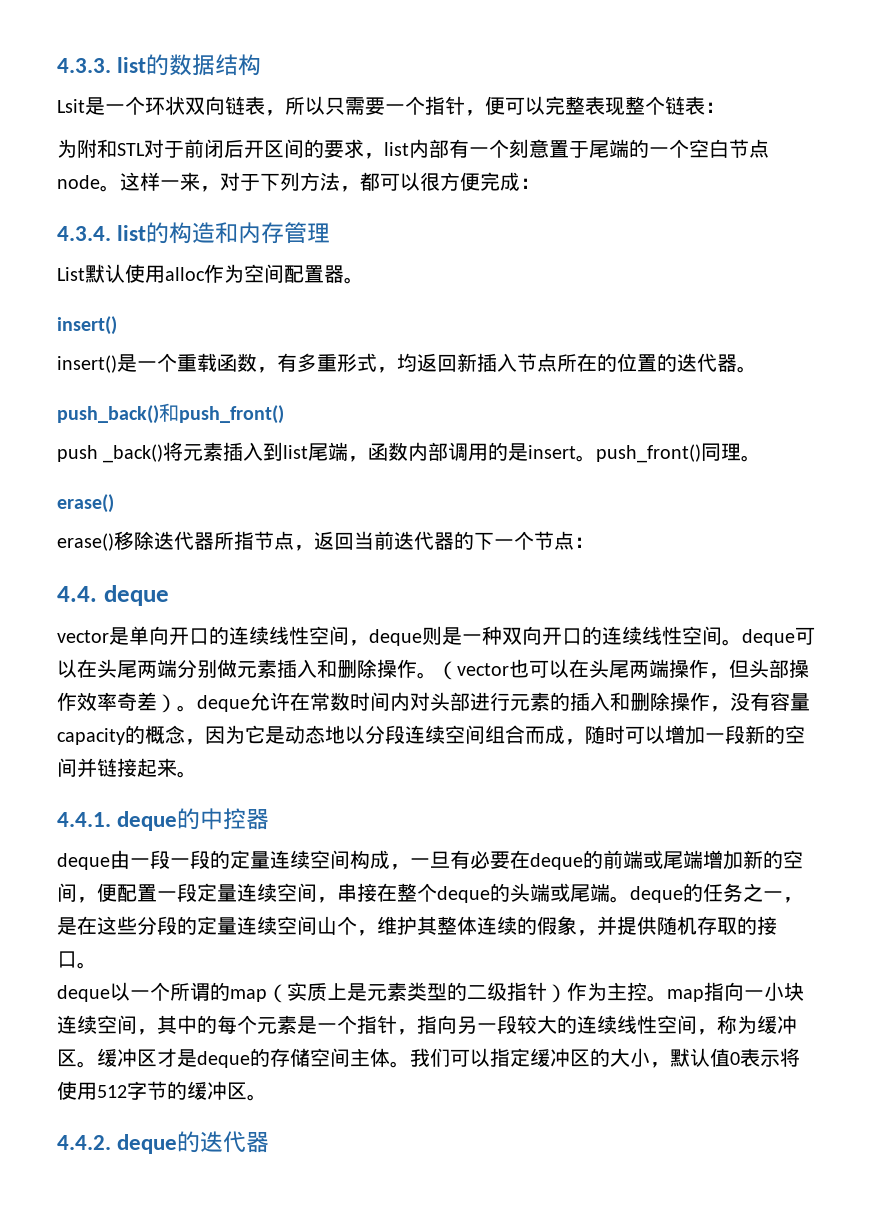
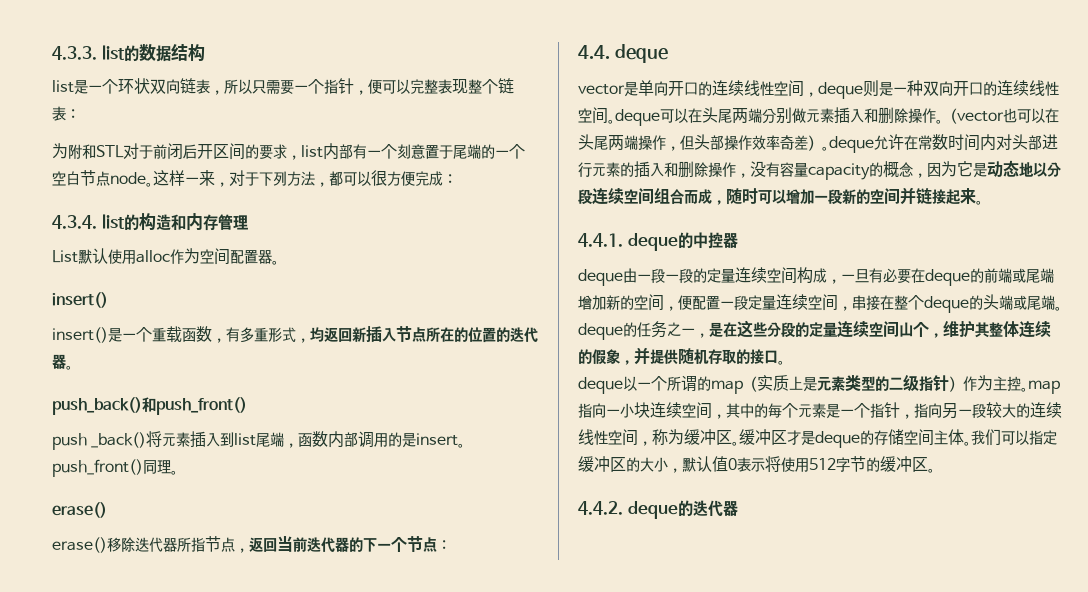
- Lsit是一个环状双向链表，所以只需要一个指针，便可以完整表现整个链表：
+ list是一个环状双向链表，所以只需要一个指针，便可以完整表现整个链表：

